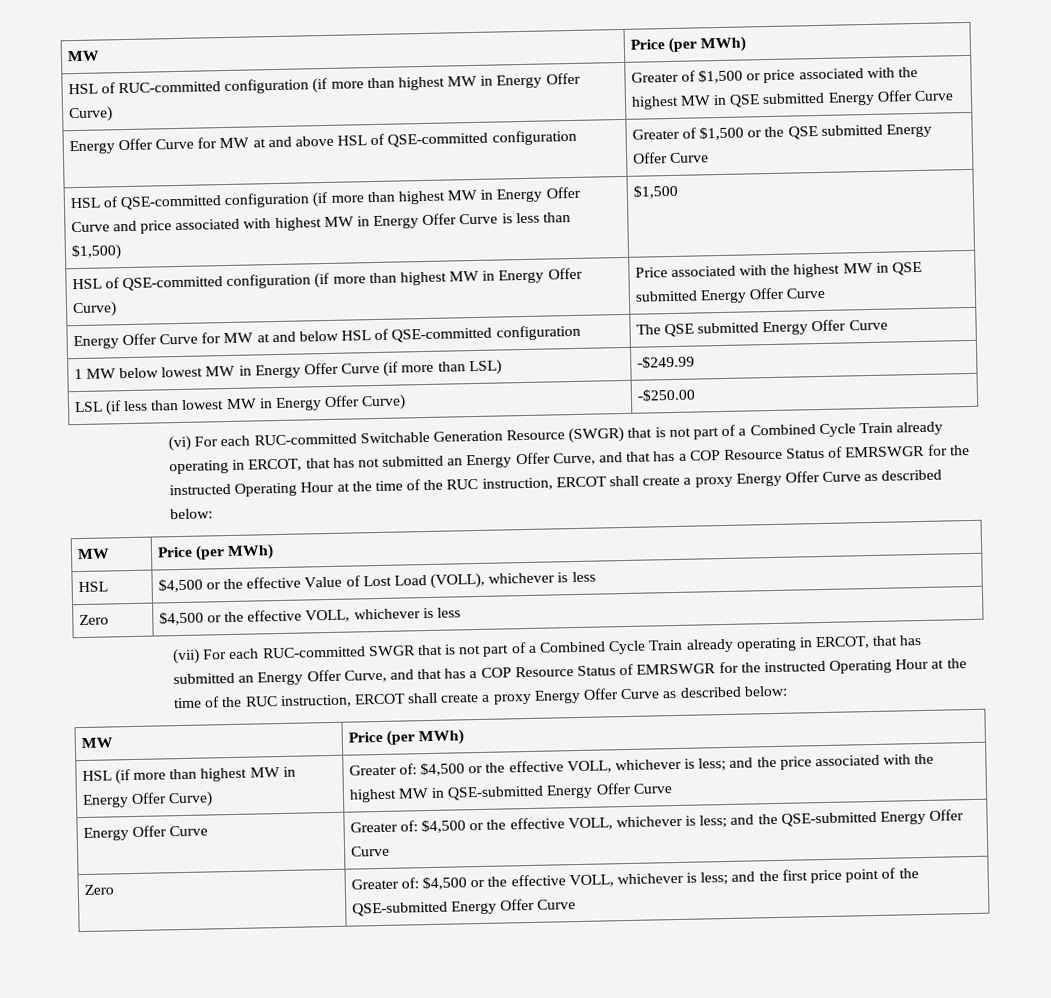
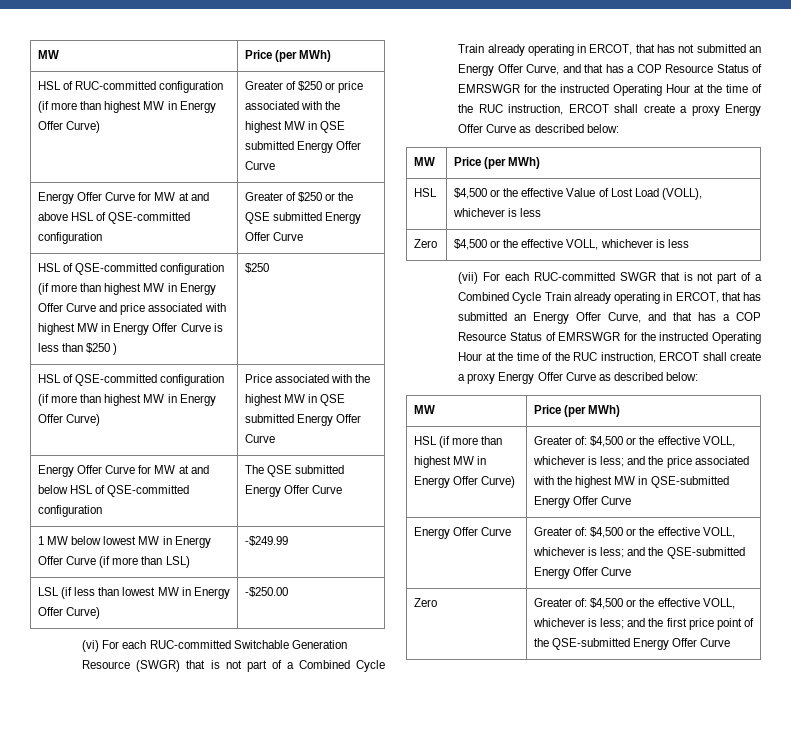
- HSL of RUC-committed configuration (if more than highest MW in Energy Offer Curve) | Greater of $1,500 or price associated with the highest MW in QSE submitted Energy Offer Curve
+ HSL of RUC-committed configuration (if more than highest MW in Energy Offer Curve) | Greater of $250 or price associated with the highest MW in QSE submitted Energy Offer Curve
- Energy Offer Curve for MW at and above HSL of QSE-committed configuration | Greater of $1,500 or the QSE submitted Energy Offer Curve
+ Energy Offer Curve for MW at and above HSL of QSE-committed configuration | Greater of $250 or the QSE submitted Energy Offer Curve
- HSL of QSE-committed configuration (if more than highest MW in Energy Offer Curve and price associated with highest MW in Energy Offer Curve is less than $1,500) | $1,500
+ HSL of QSE-committed configuration (if more than highest MW in Energy Offer Curve and price associated with highest MW in Energy Offer Curve is less than $250 ) | $250

